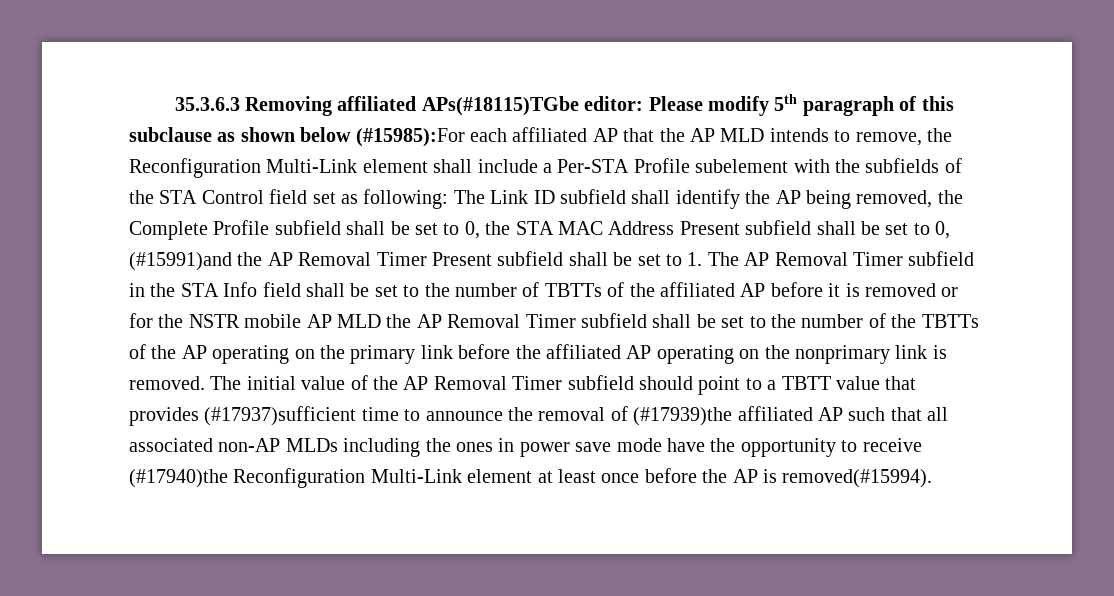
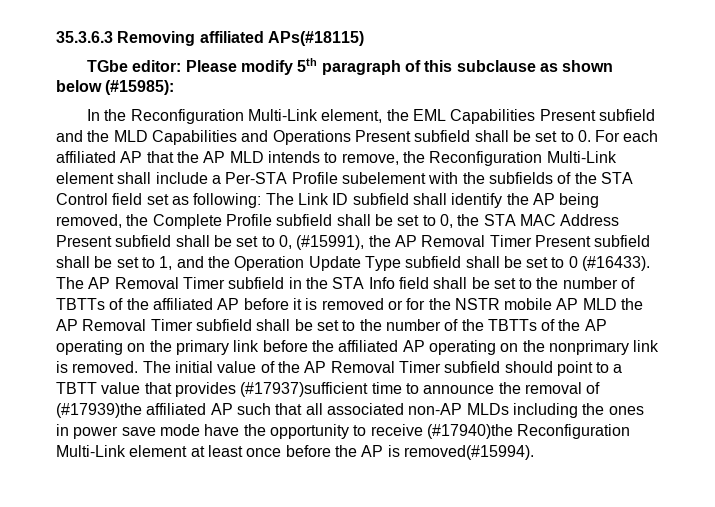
- 35.3.6.3 Removing affiliated APs(#18115)TGbe editor:
+ 35.3.6.3 Removing affiliated APs(#18115)
+ TGbe editor:
- Please modify 5th paragraph of this subclause as shown below (#15985):For each affiliated AP that the AP MLD intends to remove, the Reconfiguration Multi-Link element shall include a Per-STA Profile subelement with the subfields of the STA Control field set as following:
+ Please modify 5th paragraph of this subclause as shown below (#15985):
+ In the Reconfiguration Multi-Link element, the EML Capabilities Present subfield and the MLD Capabilities and Operations Present subfield shall be set to 0. For each affiliated AP that the AP MLD intends to remove, the Reconfiguration Multi-Link element shall include a Per-STA Profile subelement with the subfields of the STA Control field set as following:
- The Link ID subfield shall identify the AP being removed, the Complete Profile subfield shall be set to 0, the STA MAC Address Present subfield shall be set to 0, (#15991)and the AP Removal Timer Present subfield shall be set to 1. The AP Removal Timer subfield in the STA Info field shall be set to the number of TBTTs of the affiliated AP before it is removed or for the NSTR mobile AP MLD the AP Removal Timer subfield shall be set to the number of the TBTTs of the AP operating on the primary link before the affiliated AP operating on the nonprimary link is removed.
+ The Link ID subfield shall identify the AP being removed, the Complete Profile subfield shall be set to 0, the STA MAC Address Present subfield shall be set to 0, (#15991), the AP Removal Timer Present subfield shall be set to 1, and the Operation Update Type subfield shall be set to 0 (#16433). The AP Removal Timer subfield in the STA Info field shall be set to the number of TBTTs of the affiliated AP before it is removed or for the NSTR mobile AP MLD the AP Removal Timer subfield shall be set to the number of the TBTTs of the AP operating on the primary link before the affiliated AP operating on the nonprimary link is removed.

